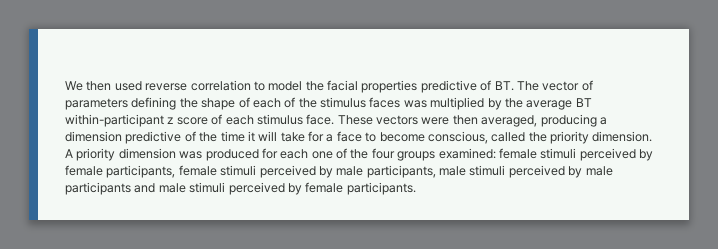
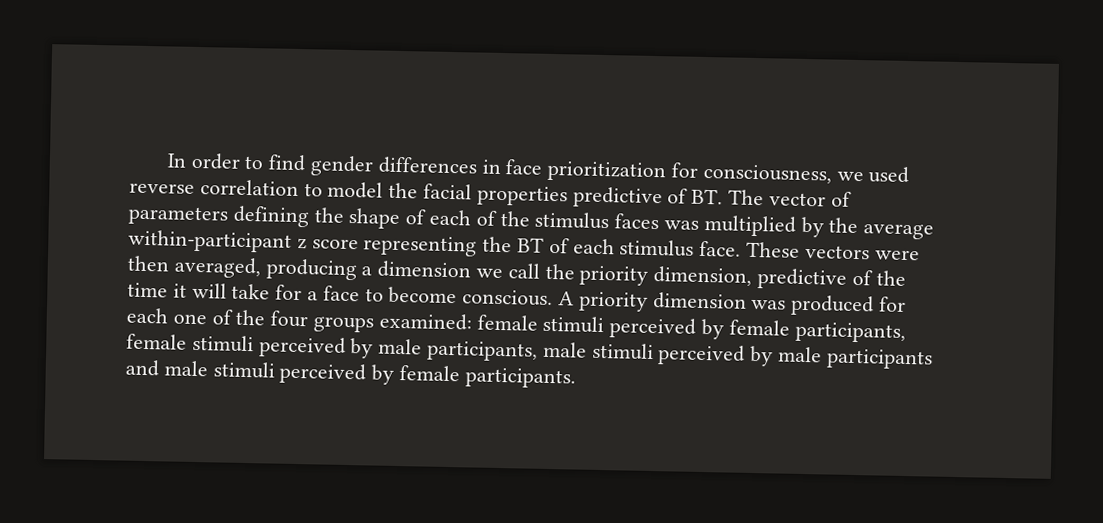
- We then used reverse correlation to model the facial properties predictive of BT. The vector of parameters defining the shape of each of the stimulus faces was multiplied by the average BT within-participant z score of each stimulus face.
+ In order to find gender differences in face prioritization for consciousness, we used reverse correlation to model the facial properties predictive of BT. The vector of parameters defining the shape of each of the stimulus faces was multiplied by the average within-participant z score representing the BT of each stimulus face.
- These vectors were then averaged, producing a dimension predictive of the time it will take for a face to become conscious, called the priority dimension.
+ These vectors were then averaged, producing a dimension we call the priority dimension, predictive of the time it will take for a face to become conscious.

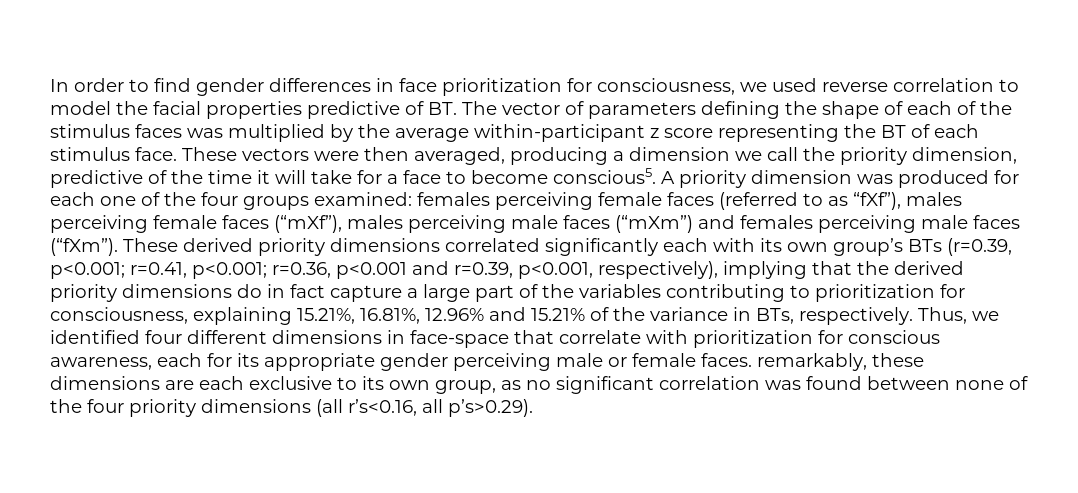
- These vectors were then averaged, producing a dimension we call the priority dimension, predictive of the time it will take for a face to become conscious.
+ These vectors were then averaged, producing a dimension we call the priority dimension, predictive of the time it will take for a face to become conscious5.
- A priority dimension was produced for each one of the four groups examined: female stimuli perceived by female participants, female stimuli perceived by male participants, male stimuli perceived by male participants and male stimuli perceived by female participants.
+ A priority dimension was produced for each one of the four groups examined: females perceiving female faces (referred to as “fXf”), males perceiving female faces (“mXf”), males perceiving male faces (“mXm”) and females perceiving male faces (“fXm”). These derived priority dimensions correlated significantly each with its own group’s BTs (r=0.39, p<0.001; r=0.41, p<0.001; r=0.36, p<0.001 and r=0.39, p<0.001, respectively), implying that the derived priority dimensions do in fact capture a large part of the variables contributing to prioritization for consciousness, explaining 15.21%, 16.81%, 12.96% and 15.21% of the variance in BTs, respectively. Thus, we identified four different dimensions in face-space that correlate with prioritization for conscious awareness, each for its appropriate gender perceiving male or female faces. remarkably, these dimensions are each exclusive to its own group, as no significant correlation was found between none of the four priority dimensions (all r’s<0.16, all p’s>0.29).

